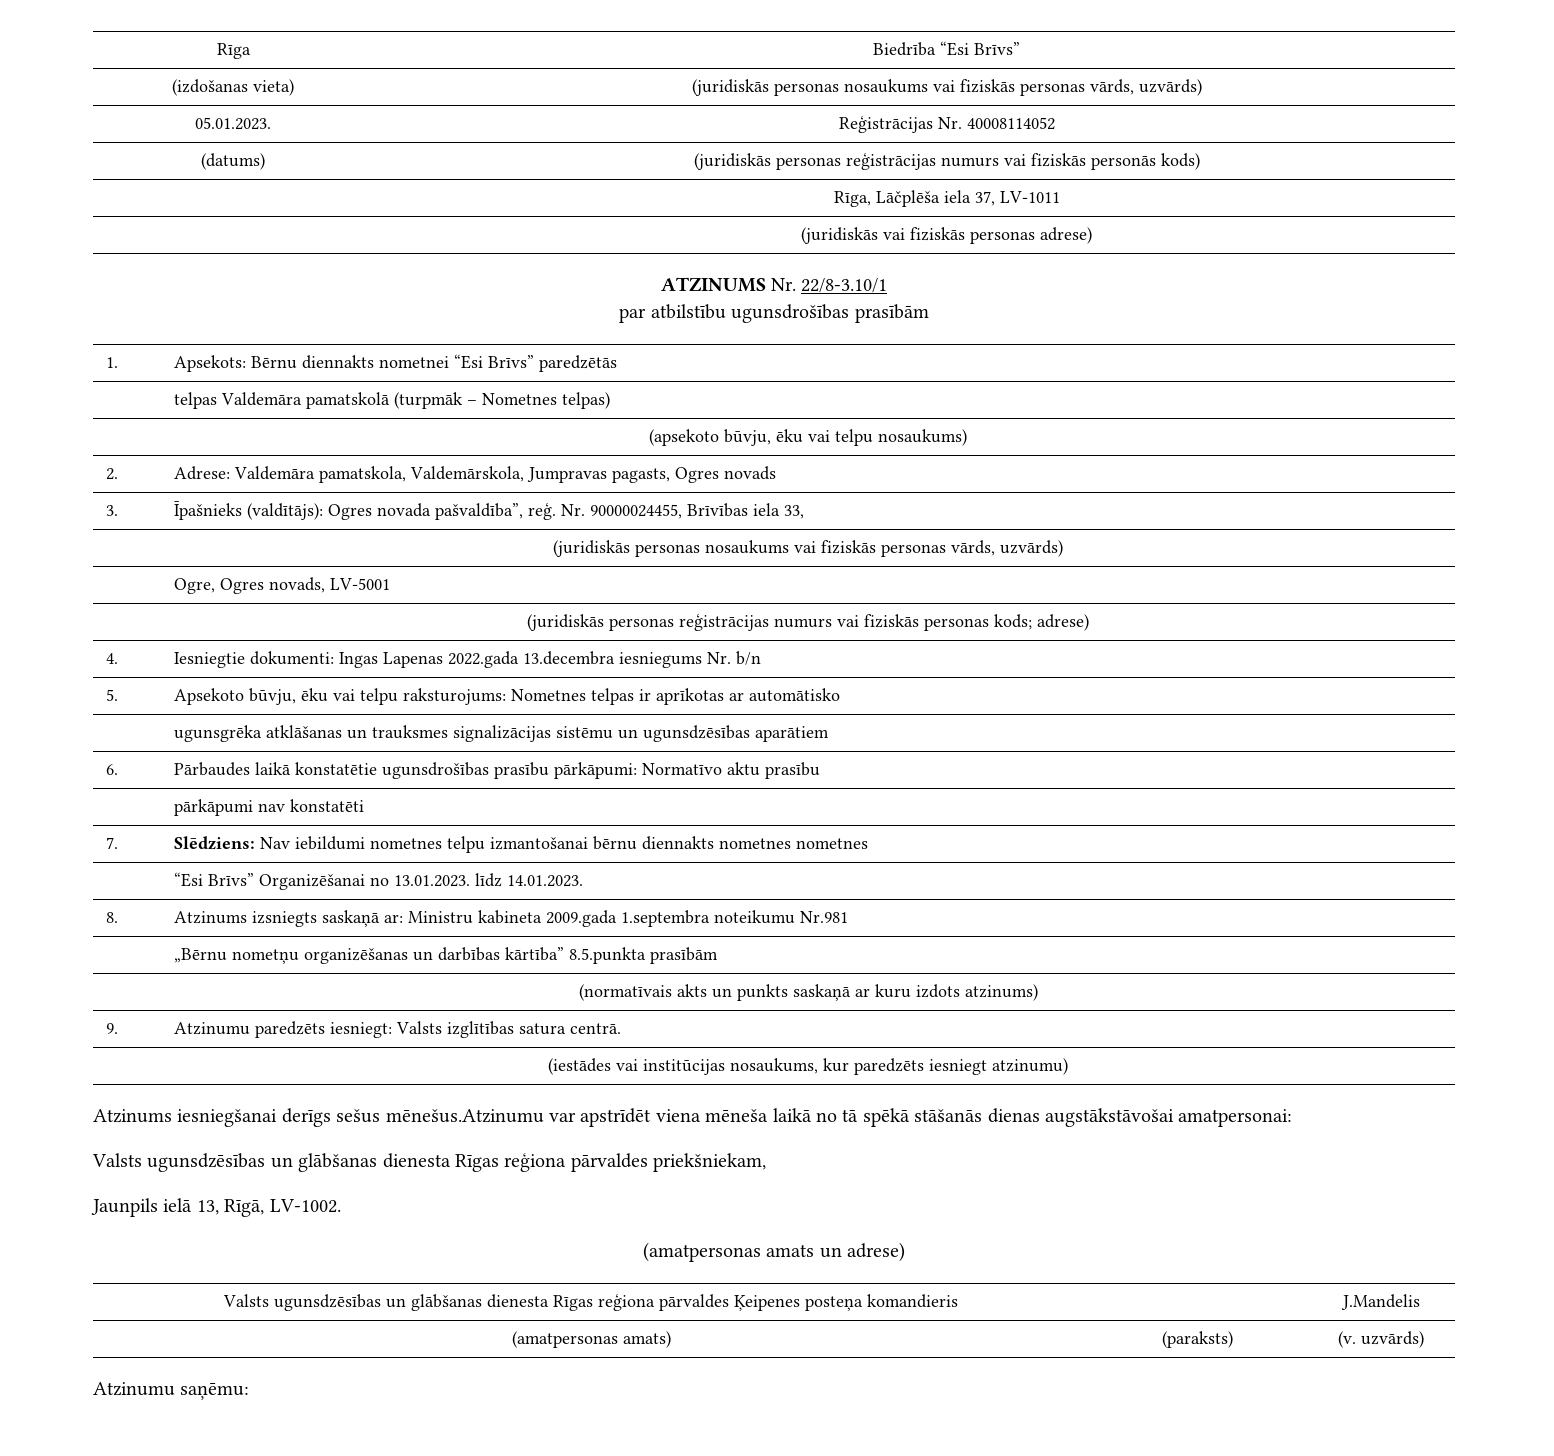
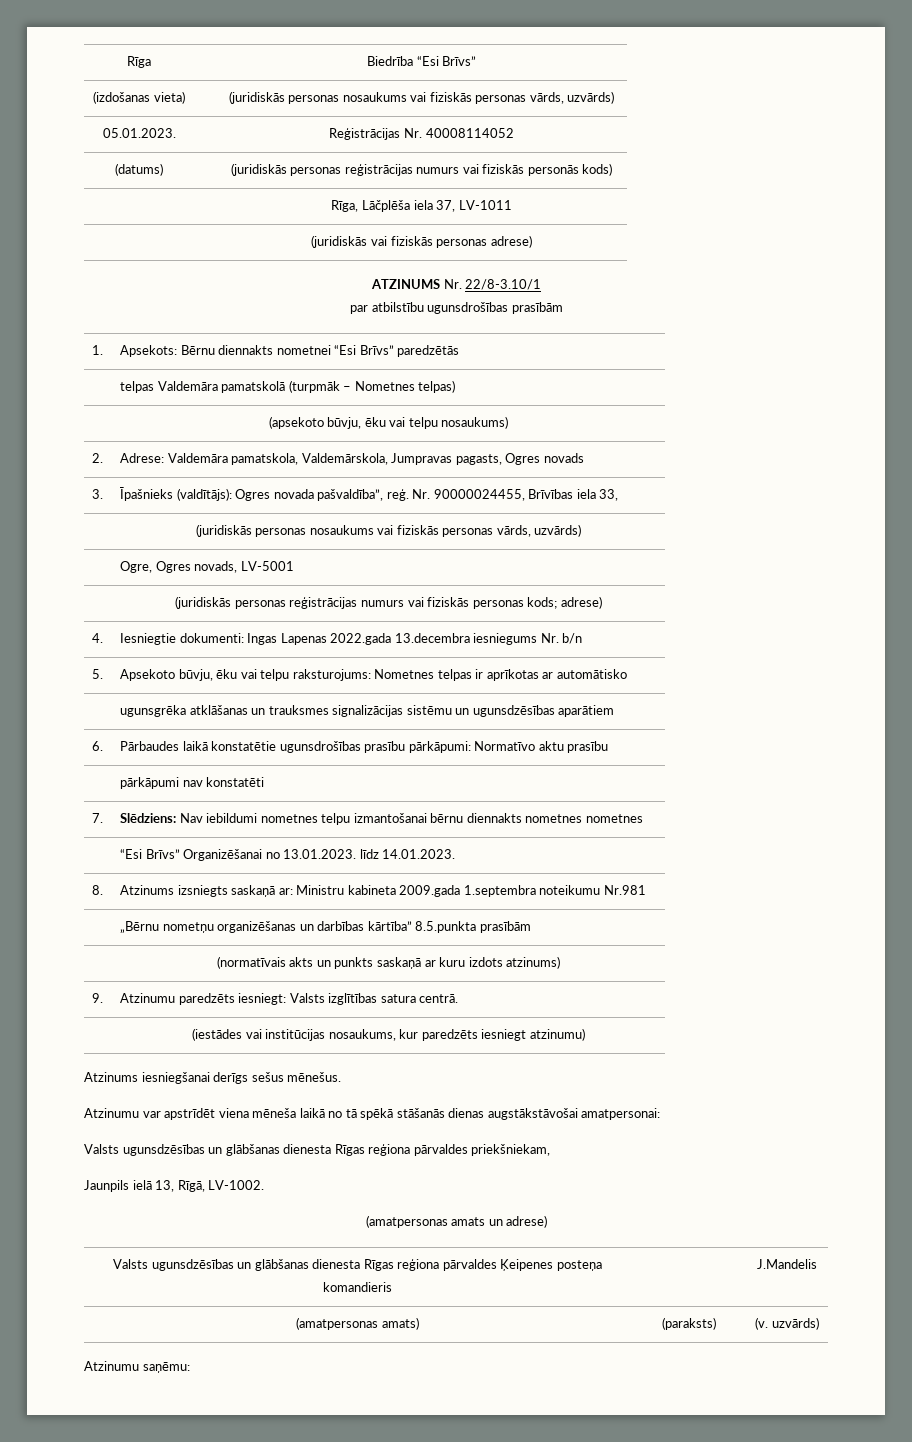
- Atzinums iesniegšanai derīgs sešus mēnešus.Atzinumu var apstrīdēt viena mēneša laikā no tā spēkā stāšanās dienas augstākstāvošai amatpersonai:
+ Atzinums iesniegšanai derīgs sešus mēnešus.
+ Atzinumu var apstrīdēt viena mēneša laikā no tā spēkā stāšanās dienas augstākstāvošai amatpersonai:

